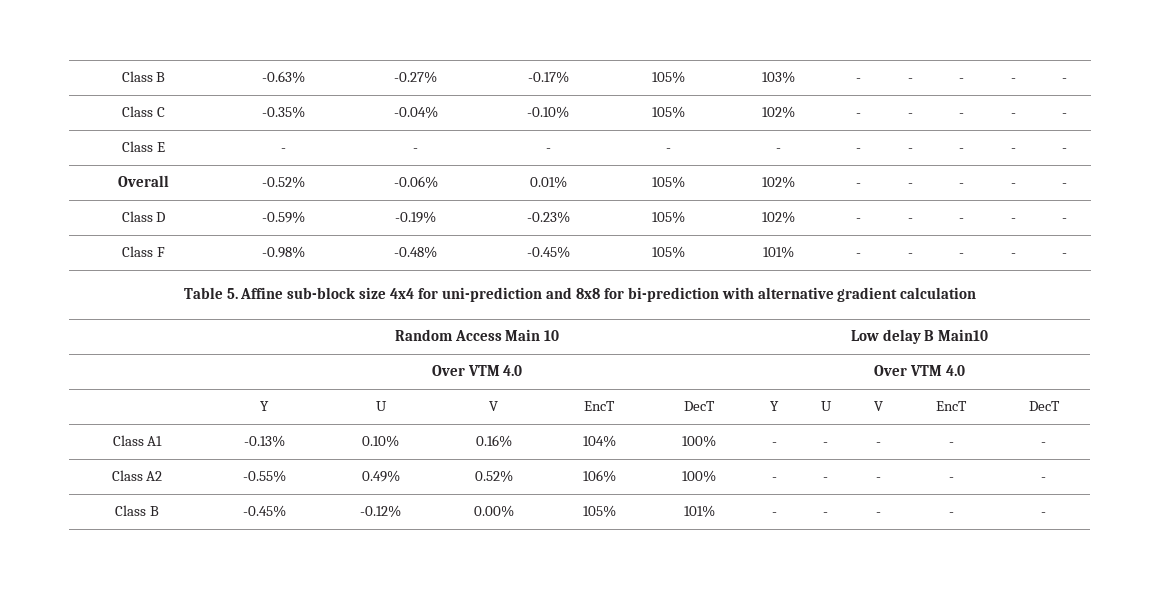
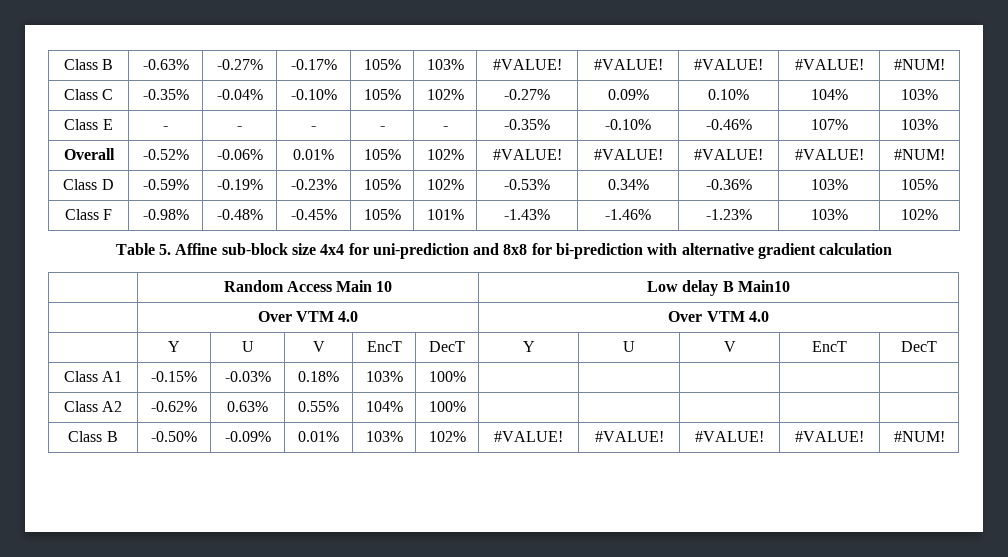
- Class B | -0.63% | -0.27% | -0.17% | 105% | 103% | - | - | - | - | -
+ Class B | -0.63% | -0.27% | -0.17% | 105% | 103% | #VALUE! | #VALUE! | #VALUE! | #VALUE! | #NUM!
- Class C | -0.35% | -0.04% | -0.10% | 105% | 102% | - | - | - | - | -
+ Class C | -0.35% | -0.04% | -0.10% | 105% | 102% | -0.27% | 0.09% | 0.10% | 104% | 103%
- Class E | - | - | - | - | - | - | - | - | - | -
+ Class E | - | - | - | - | - | -0.35% | -0.10% | -0.46% | 107% | 103%
- Overall | -0.52% | -0.06% | 0.01% | 105% | 102% | - | - | - | - | -
+ Overall | -0.52% | -0.06% | 0.01% | 105% | 102% | #VALUE! | #VALUE! | #VALUE! | #VALUE! | #NUM!
- Class D | -0.59% | -0.19% | -0.23% | 105% | 102% | - | - | - | - | -
+ Class D | -0.59% | -0.19% | -0.23% | 105% | 102% | -0.53% | 0.34% | -0.36% | 103% | 105%
- Class F | -0.98% | -0.48% | -0.45% | 105% | 101% | - | - | - | - | -
+ Class F | -0.98% | -0.48% | -0.45% | 105% | 101% | -1.43% | -1.46% | -1.23% | 103% | 102%
- Class A1 | -0.13% | 0.10% | 0.16% | 104% | 100% | - | - | - | - | -
- Class A2 | -0.55% | 0.49% | 0.52% | 106% | 100% | - | - | - | - | -
- Class B | -0.45% | -0.12% | 0.00% | 105% | 101% | - | - | - | - | -
+ Class A1 | -0.15% | -0.03% | 0.18% | 103% | 100% | | | | |
+ Class A2 | -0.62% | 0.63% | 0.55% | 104% | 100% | | | | |
+ Class B | -0.50% | -0.09% | 0.01% | 103% | 102% | #VALUE! | #VALUE! | #VALUE! | #VALUE! | #NUM!

